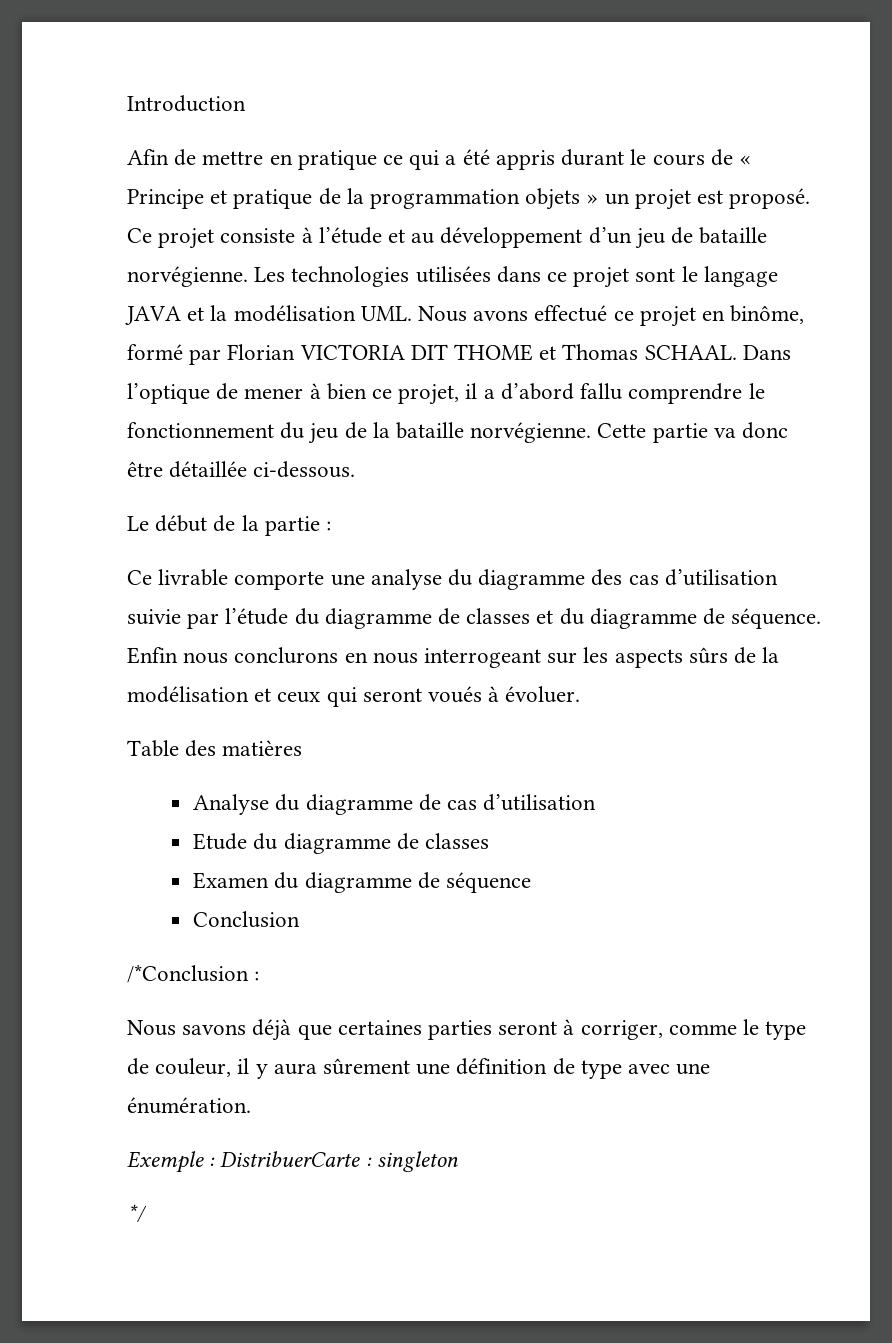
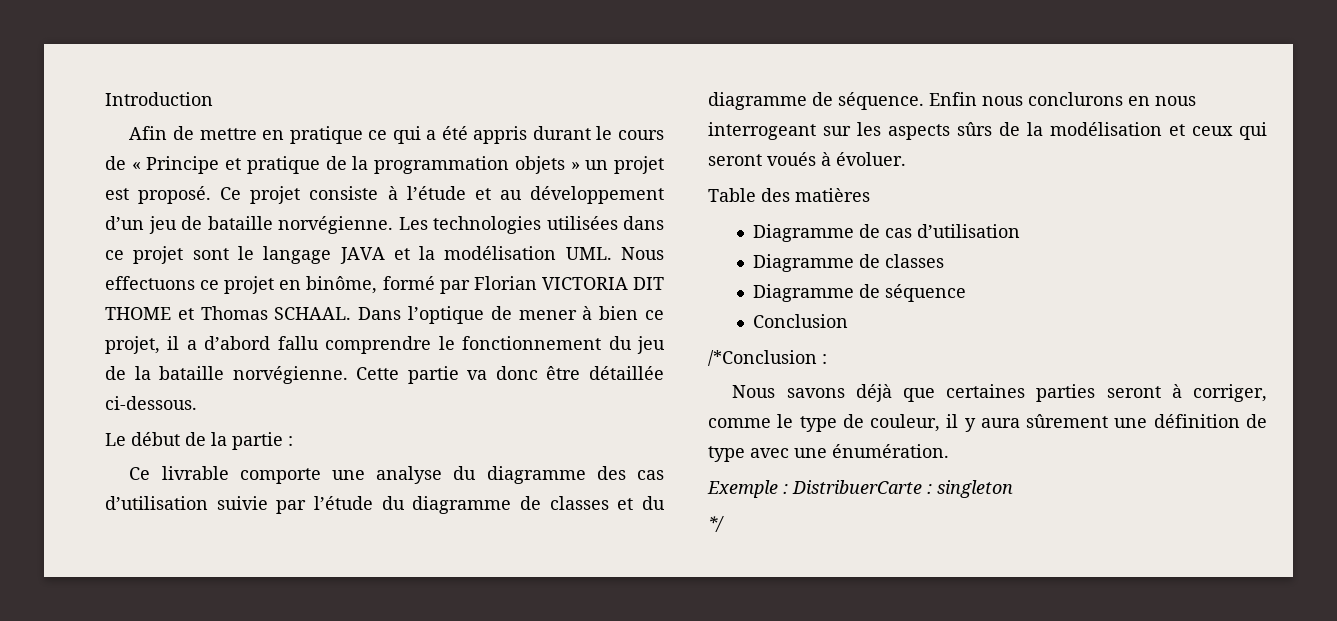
- Les technologies utilisées dans ce projet sont le langage JAVA et la modélisation UML. Nous avons effectué ce projet en binôme, formé par Florian VICTORIA DIT THOME et Thomas SCHAAL.
+ Les technologies utilisées dans ce projet sont le langage JAVA et la modélisation UML. Nous effectuons ce projet en binôme, formé par Florian VICTORIA DIT THOME et Thomas SCHAAL.
- Analyse du diagramme de cas d’utilisation
+ Diagramme de cas d’utilisation
- Etude du diagramme de classes
+ Diagramme de classes
- Examen du diagramme de séquence
+ Diagramme de séquence

